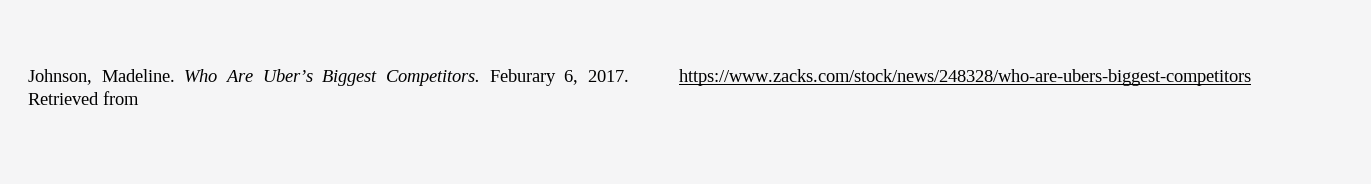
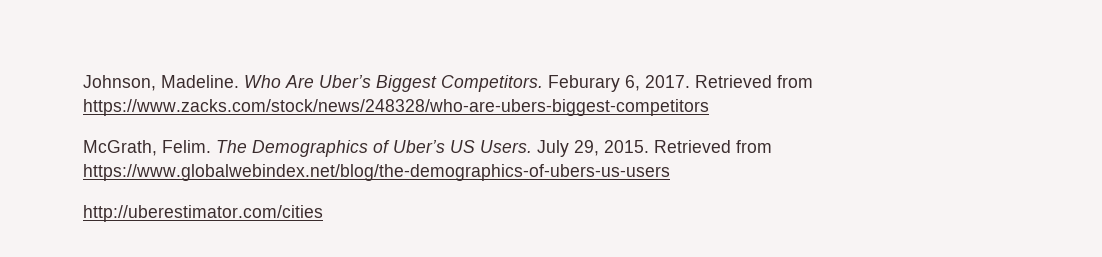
+ McGrath, Felim. The Demographics of Uber’s US Users. July 29, 2015. Retrieved from https://www.globalwebindex.net/blog/the-demographics-of-ubers-us-users
+ http://uberestimator.com/cities

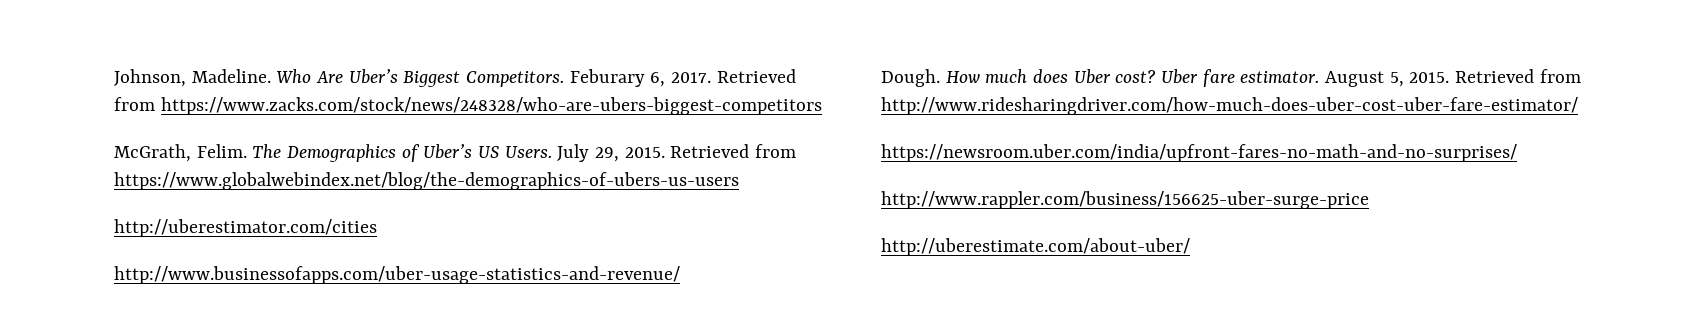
+ http://www.businessofapps.com/uber-usage-statistics-and-revenue/
+ Dough. How much does Uber cost? Uber fare estimator. August 5, 2015. Retrieved from http://www.ridesharingdriver.com/how-much-does-uber-cost-uber-fare-estimator/
+ https://newsroom.uber.com/india/upfront-fares-no-math-and-no-surprises/
+ http://www.rappler.com/business/156625-uber-surge-price
+ http://uberestimate.com/about-uber/

